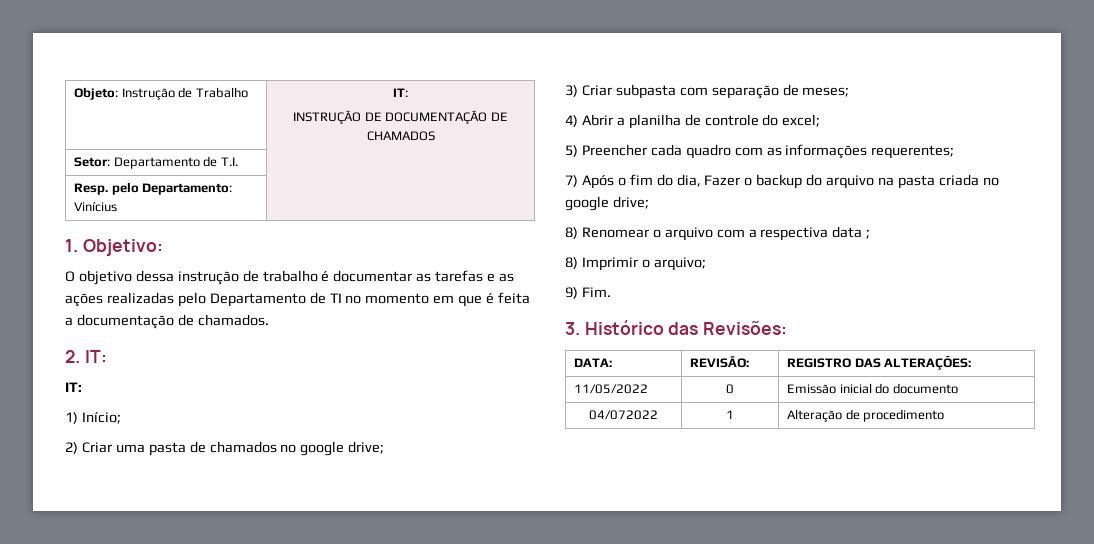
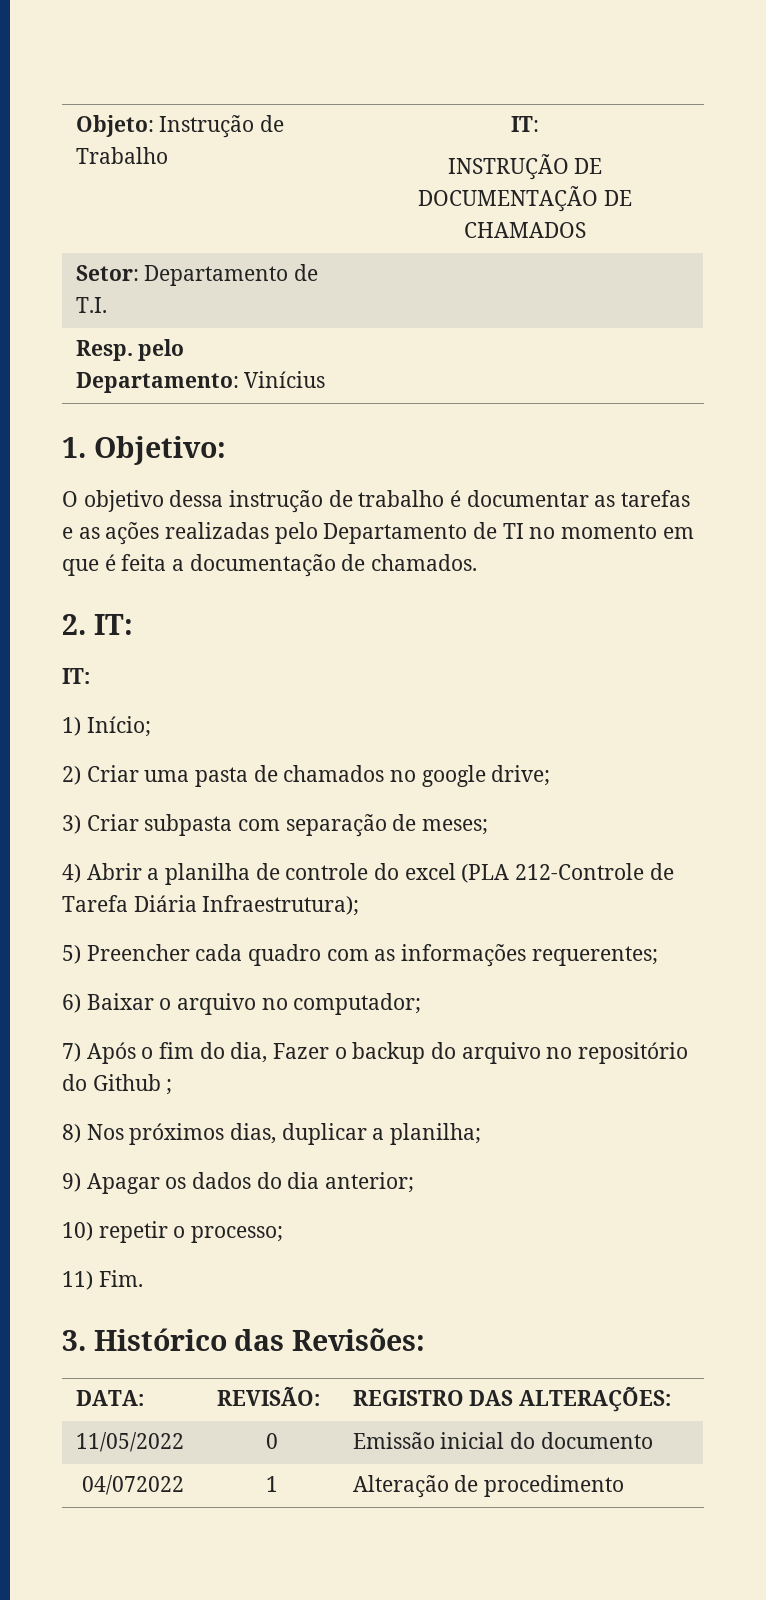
- 4) Abrir a planilha de controle do excel;
+ 4) Abrir a planilha de controle do excel (PLA 212-Controle de Tarefa Diária Infraestrutura);
+ 6) Baixar o arquivo no computador;
- 7) Após o fim do dia, Fazer o backup do arquivo na pasta criada no google drive;
- 8) Renomear o arquivo com a respectiva data ;
- 8) Imprimir o arquivo;
- 9) Fim.
+ 7) Após o fim do dia, Fazer o backup do arquivo no repositório do Github ;
+ 8) Nos próximos dias, duplicar a planilha;
+ 9) Apagar os dados do dia anterior;
+ 10) repetir o processo;
+ 11) Fim.

